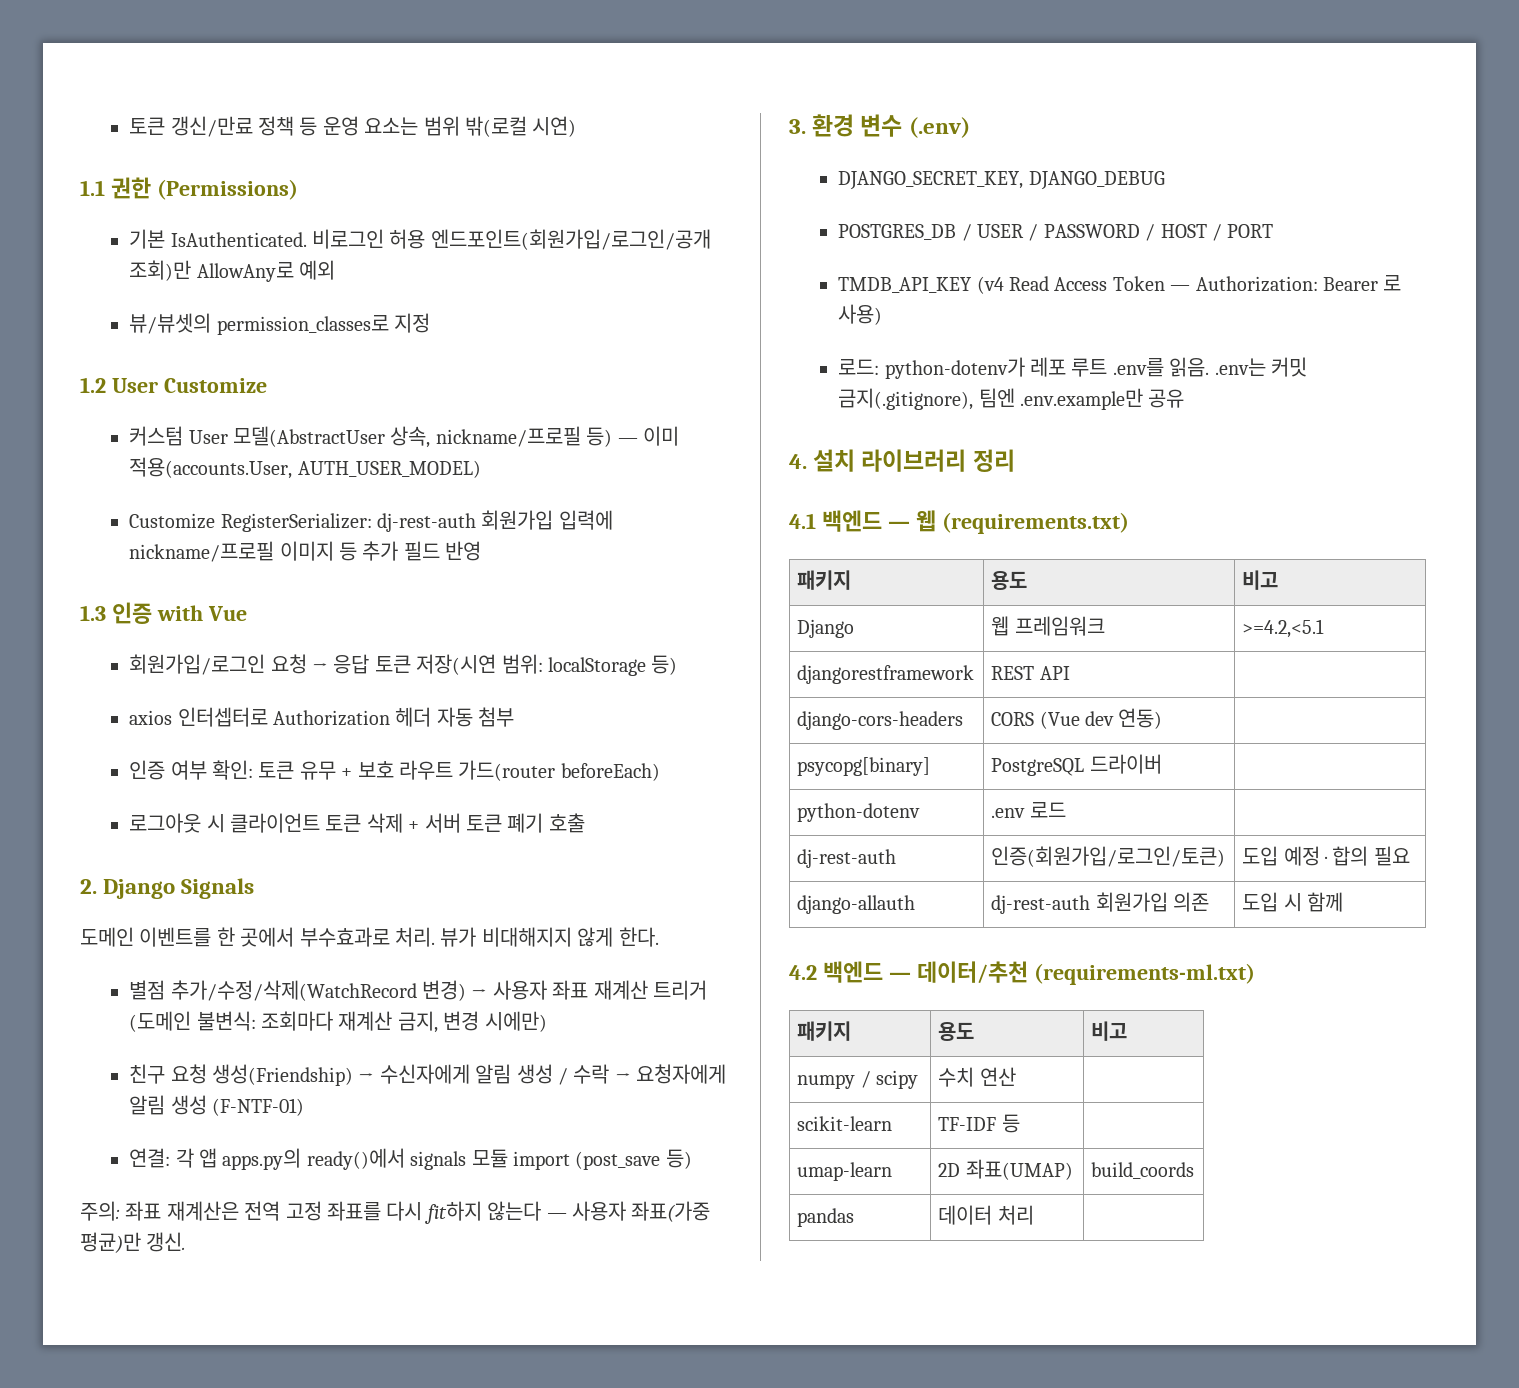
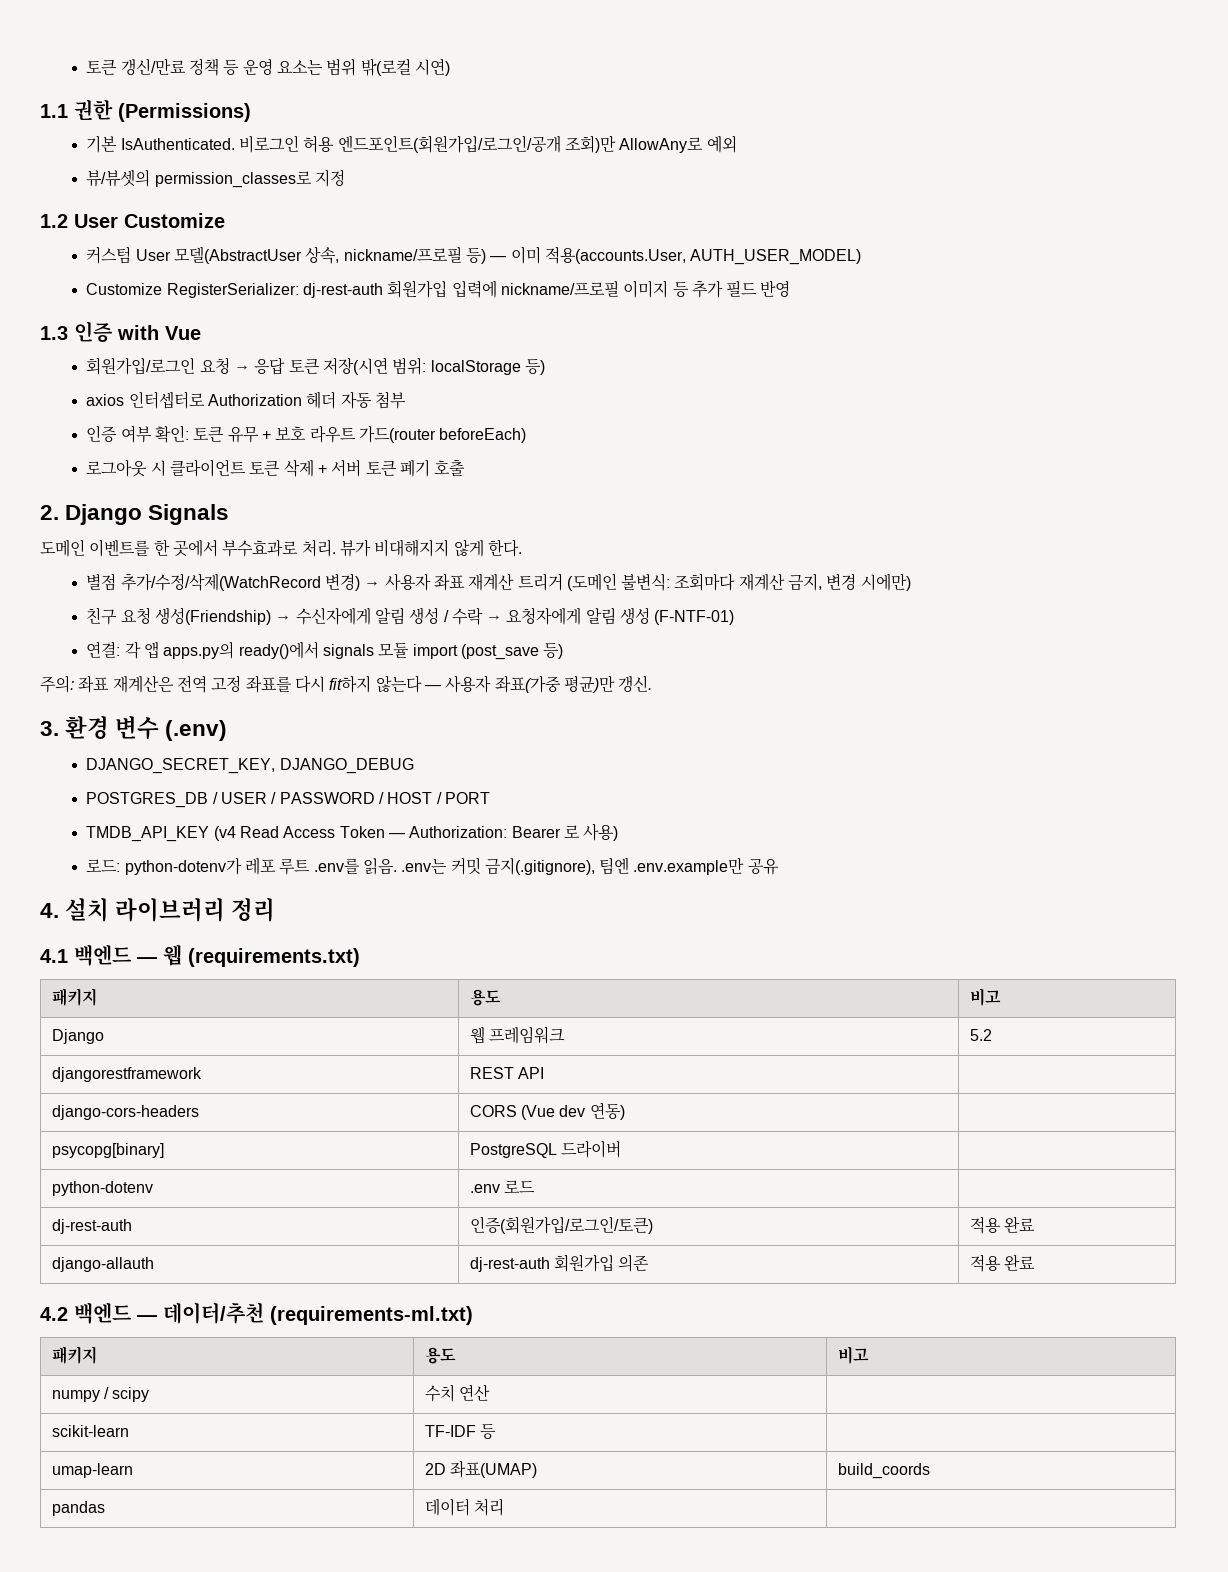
- Django | 웹 프레임워크 | >=4.2,<5.1
+ Django | 웹 프레임워크 | 5.2
- dj-rest-auth | 인증(회원가입/로그인/토큰) | 도입 예정 · 합의 필요
+ dj-rest-auth | 인증(회원가입/로그인/토큰) | 적용 완료
- django-allauth | dj-rest-auth 회원가입 의존 | 도입 시 함께
+ django-allauth | dj-rest-auth 회원가입 의존 | 적용 완료

